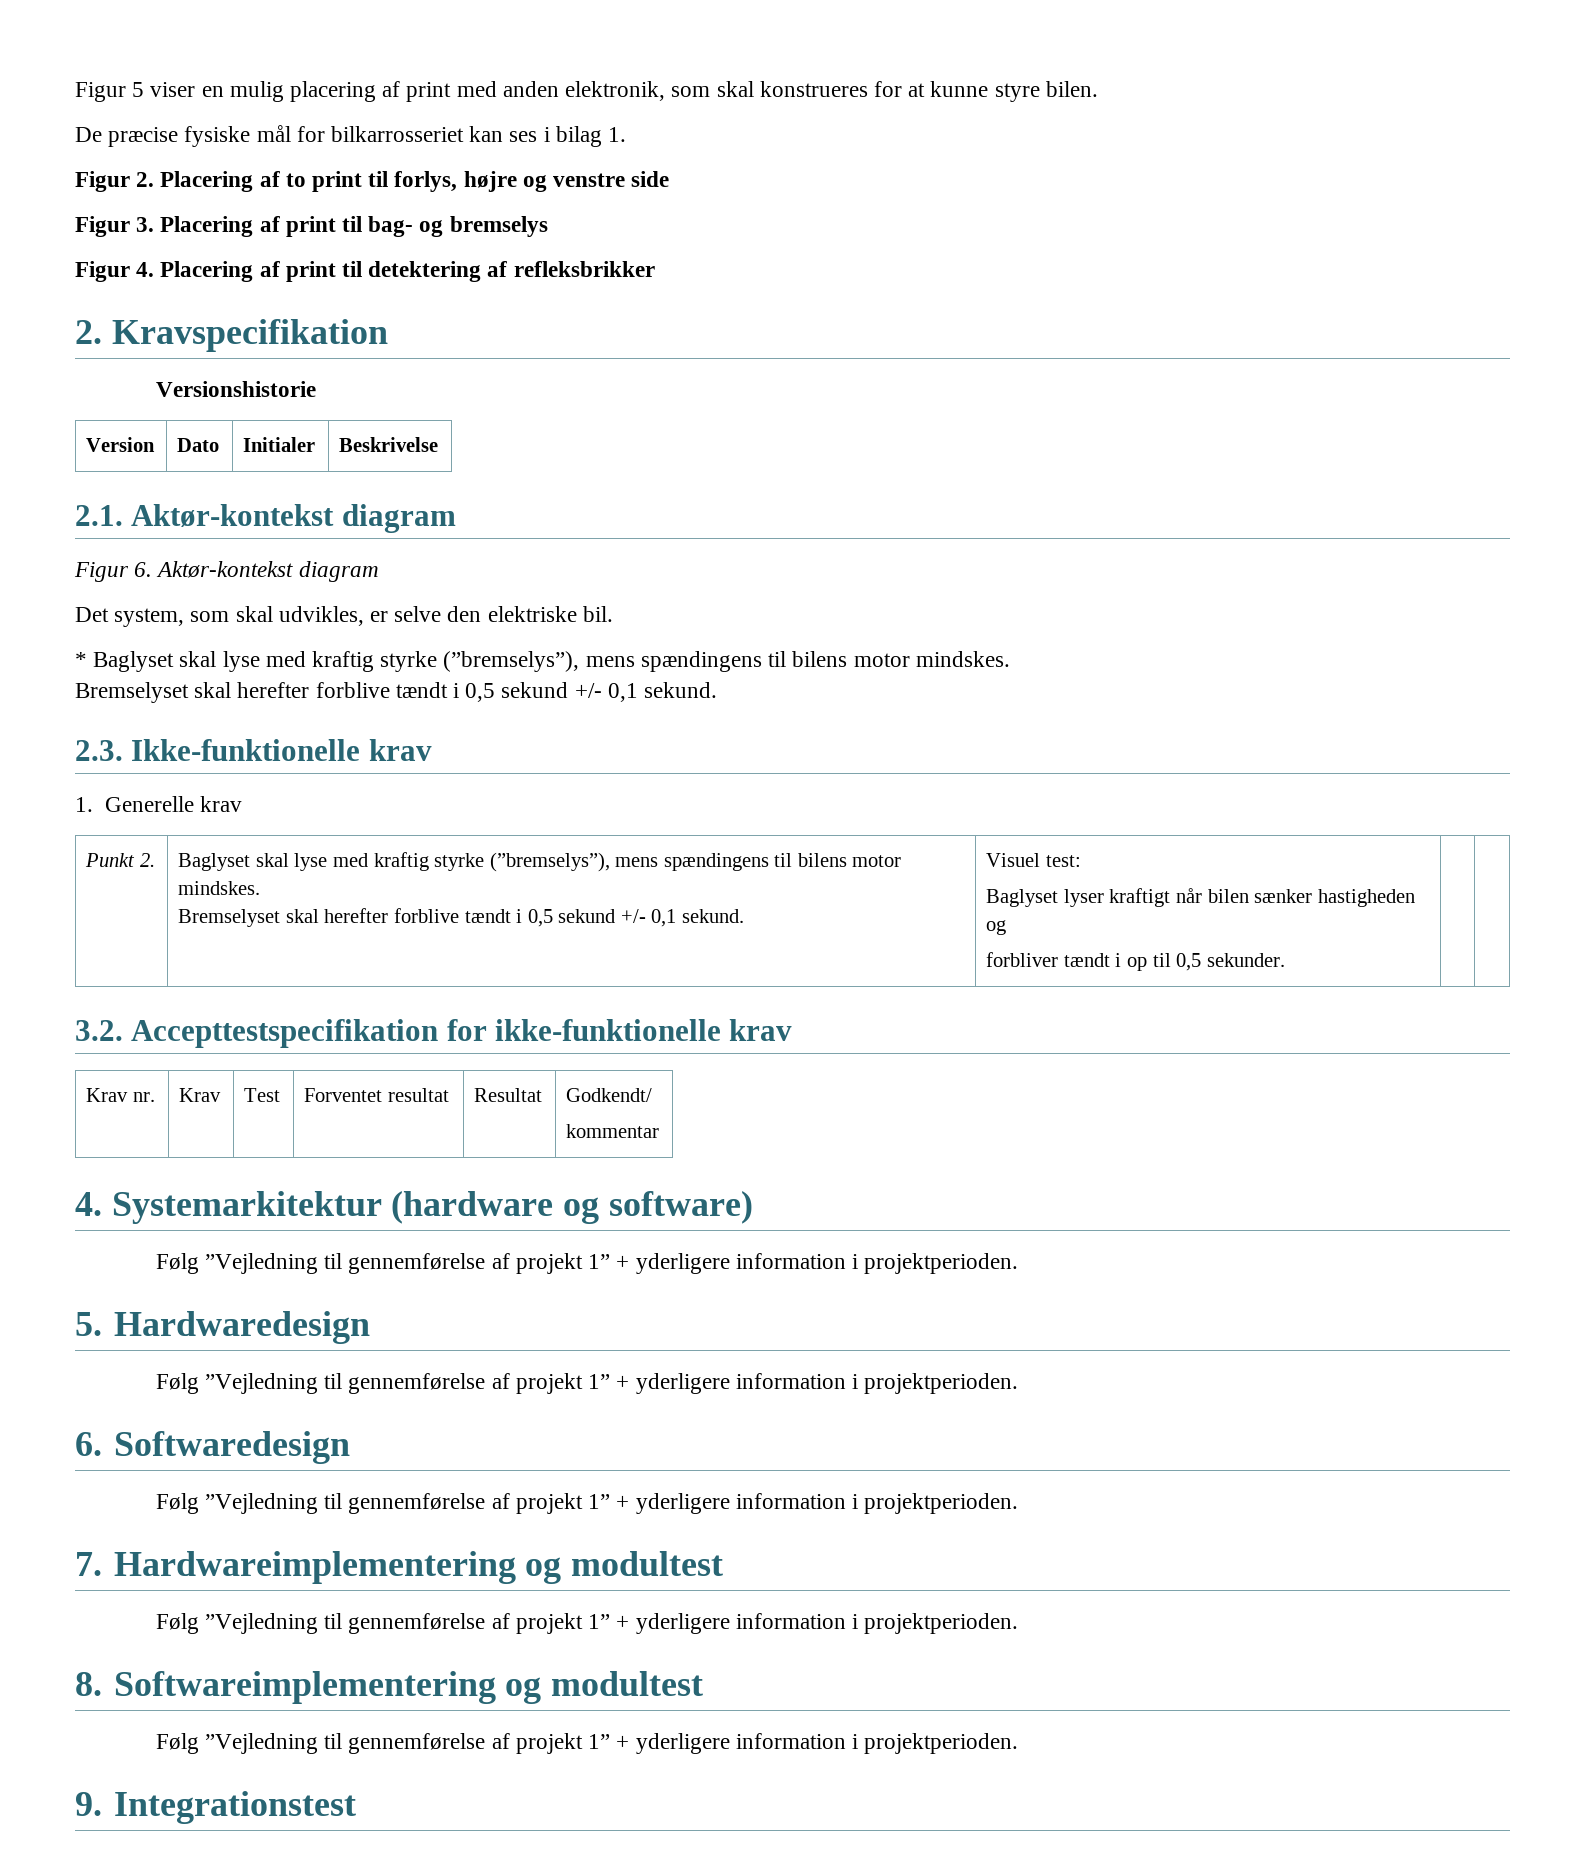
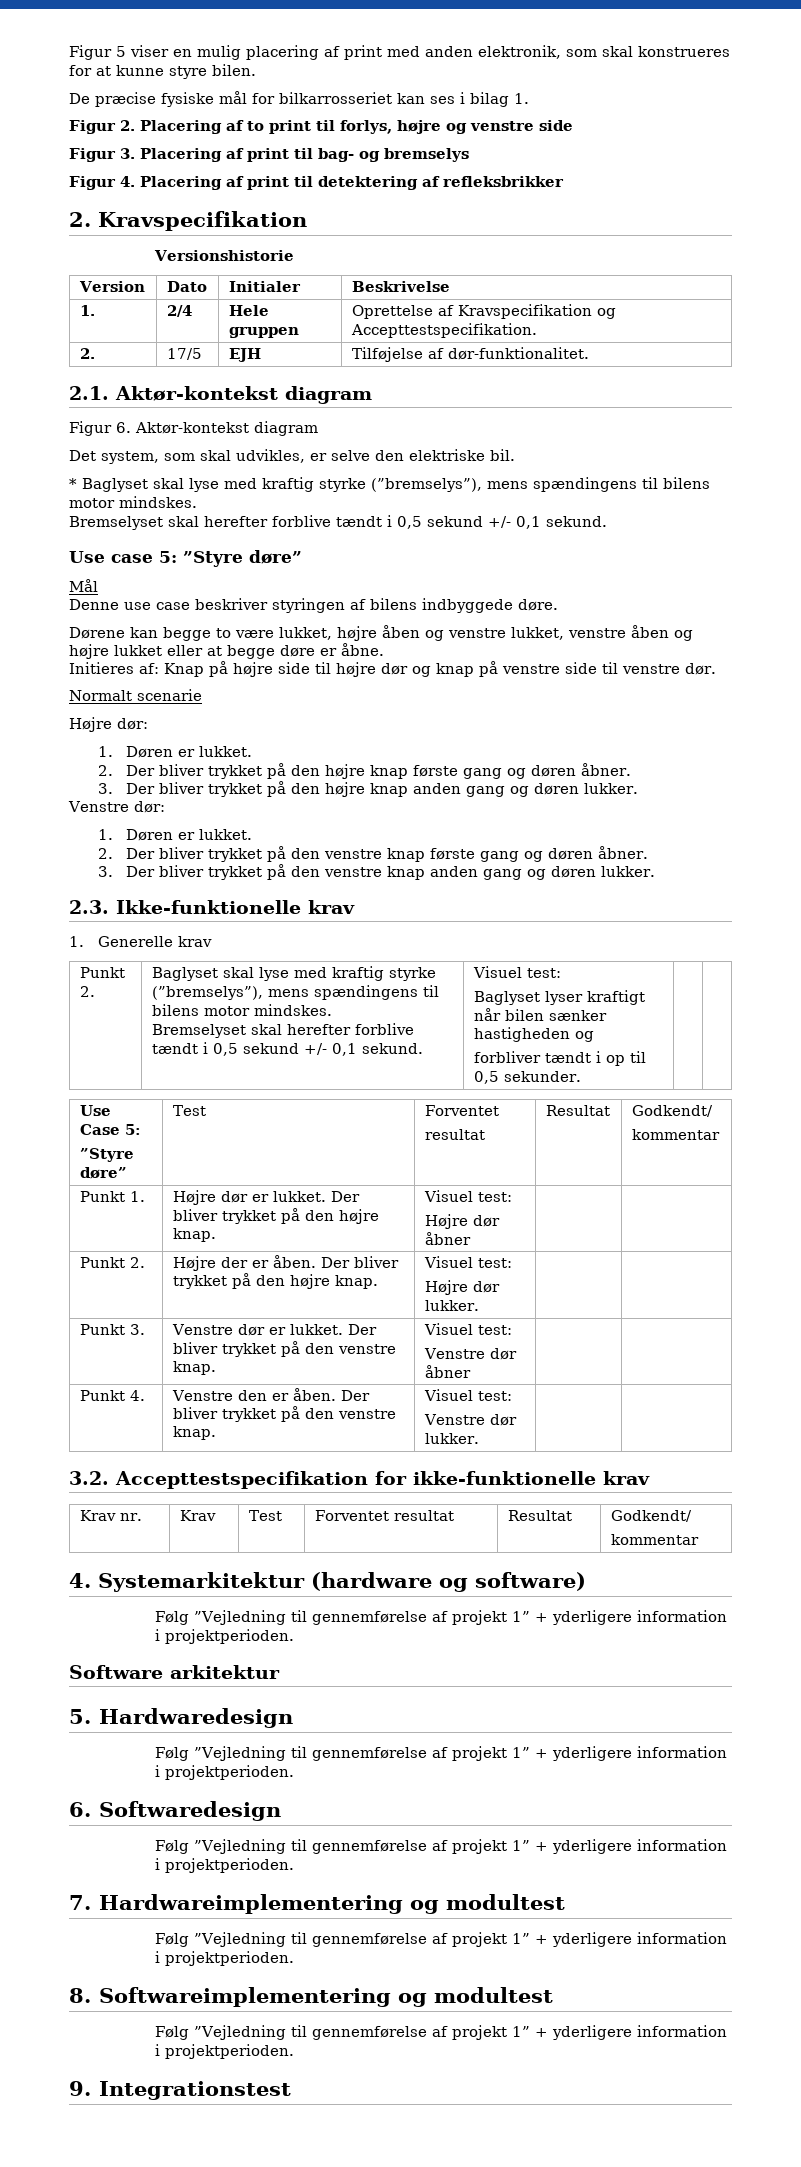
+ 1. | 2/4 | Hele gruppen | Oprettelse af Kravspecifikation og Accepttestspecifikation.
+ 2. | 17/5 | EJH | Tilføjelse af dør-funktionalitet.
+ Use case 5: ”Styre døre”
+ Mål
+ Denne use case beskriver styringen af bilens indbyggede døre.
+ Dørene kan begge to være lukket, højre åben og venstre lukket, venstre åben og højre lukket eller at begge døre er åbne.
+ Initieres af: Knap på højre side til højre dør og knap på venstre side til venstre dør.
+ Normalt scenarie
+ Højre dør:
+ 1. Døren er lukket.
+ 2. Der bliver trykket på den højre knap første gang og døren åbner.
+ 3. Der bliver trykket på den højre knap anden gang og døren lukker.
+ Venstre dør:
+ 1. Døren er lukket.
+ 2. Der bliver trykket på den venstre knap første gang og døren åbner.
+ 3. Der bliver trykket på den venstre knap anden gang og døren lukker.
+ Use Case 5:
+ ”Styre døre” | Test | Forventet
+ resultat | Resultat | Godkendt/
+ kommentar
+ Punkt 1. | Højre dør er lukket. Der bliver trykket på den højre knap. | Visuel test:
+ Højre dør åbner | |
+ Punkt 2. | Højre der er åben. Der bliver trykket på den højre knap. | Visuel test:
+ Højre dør lukker. | |
+ Punkt 3. | Venstre dør er lukket. Der bliver trykket på den venstre knap. | Visuel test:
+ Venstre dør åbner | |
+ Punkt 4. | Venstre den er åben. Der bliver trykket på den venstre knap. | Visuel test:
+ Venstre dør lukker. | |
+ Software arkitektur

